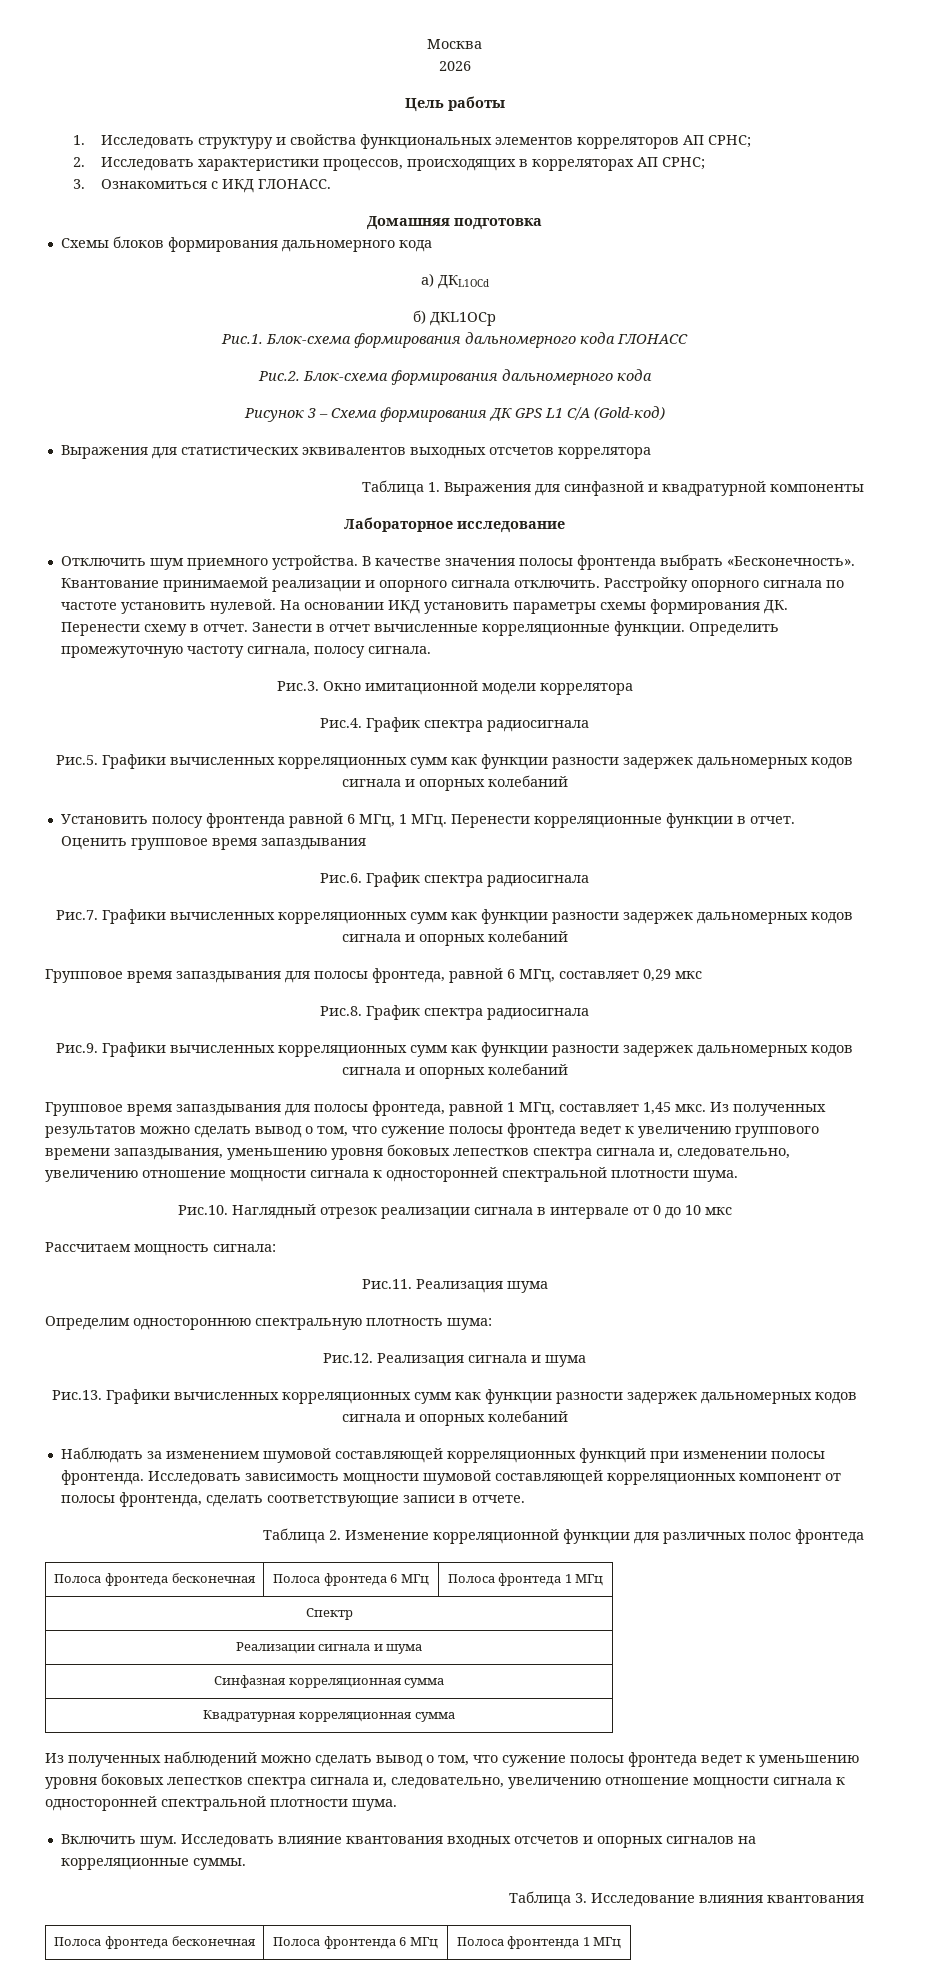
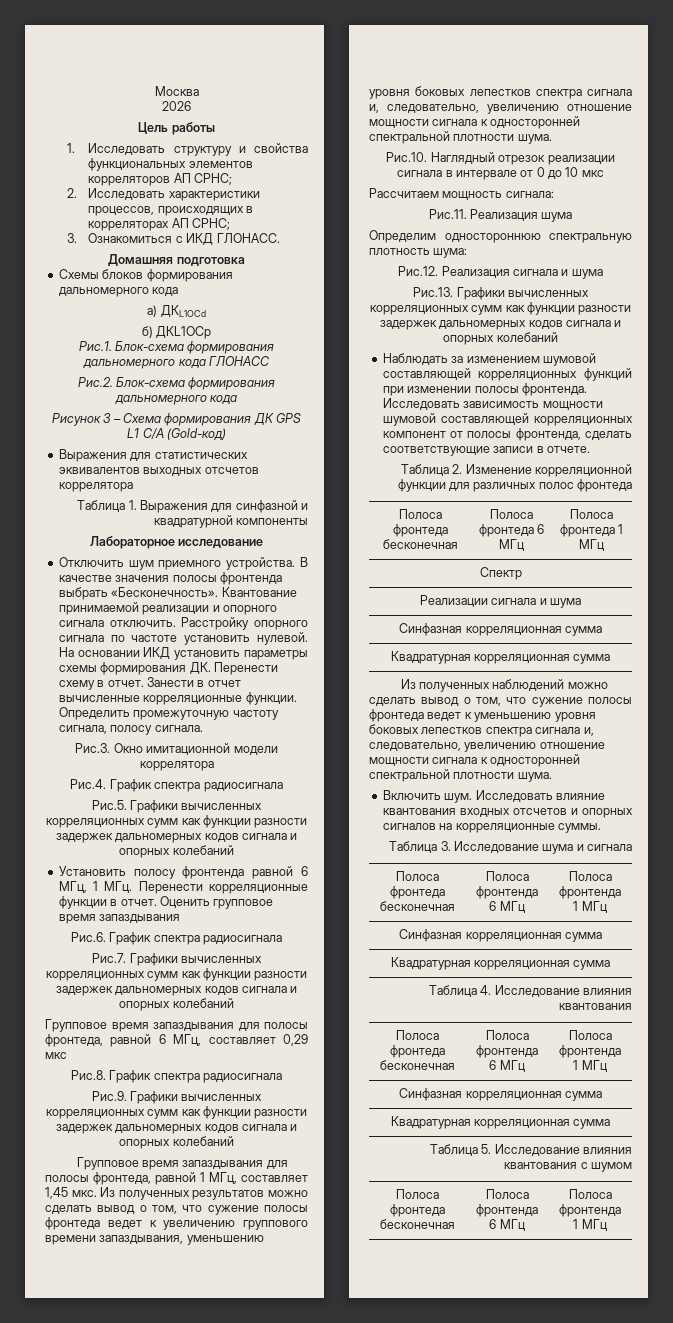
- Таблица 3. Исследование влияния квантования
+ Таблица 3. Исследование шума и сигнала
+ Полоса фронтеда бесконечная | Полоса фронтенда 6 МГц | Полоса фронтенда 1 МГц
+ Синфазная корреляционная сумма
+ Квадратурная корреляционная сумма
+ Таблица 4. Исследование влияния квантования
+ Полоса фронтеда бесконечная | Полоса фронтенда 6 МГц | Полоса фронтенда 1 МГц
+ Синфазная корреляционная сумма
+ Квадратурная корреляционная сумма
+ Таблица 5. Исследование влияния квантования с шумом

